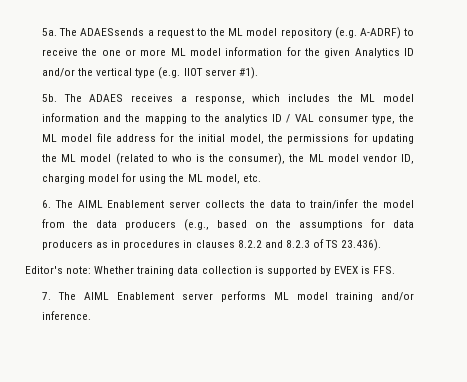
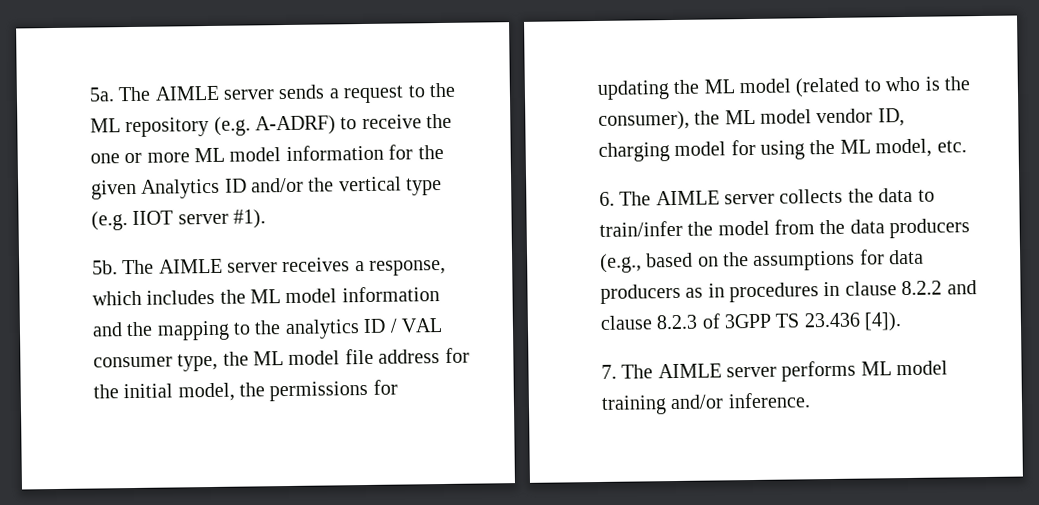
- The ADAESsends a request to the ML model repository (e.g. A-ADRF) to receive the one or more ML model information for the given Analytics ID and/or the vertical type (e.g. IIOT server #1).
+ The AIMLE server sends a request to the ML repository (e.g. A-ADRF) to receive the one or more ML model information for the given Analytics ID and/or the vertical type (e.g. IIOT server #1).
- The ADAES receives a response, which includes the ML model information and the mapping to the analytics ID / VAL consumer type, the ML model file address for the initial model, the permissions for updating the ML model (related to who is the consumer), the ML model vendor ID, charging model for using the ML model, etc.
+ The AIMLE server receives a response, which includes the ML model information and the mapping to the analytics ID / VAL consumer type, the ML model file address for the initial model, the permissions for updating the ML model (related to who is the consumer), the ML model vendor ID, charging model for using the ML model, etc.
- 6. The AIML Enablement server collects the data to train/infer the model from the data producers (e.g., based on the assumptions for data producers as in procedures in clauses 8.2.2 and 8.2.3 of TS 23.436).
- Editor's note: Whether training data collection is supported by EVEX is FFS.
+ 6. The AIMLE server collects the data to train/infer the model from the data producers (e.g., based on the assumptions for data producers as in procedures in clause 8.2.2 and clause 8.2.3 of 3GPP TS 23.436 [4]).
- 7. The AIML Enablement server performs ML model training and/or inference.
+ 7. The AIMLE server performs ML model training and/or inference.

